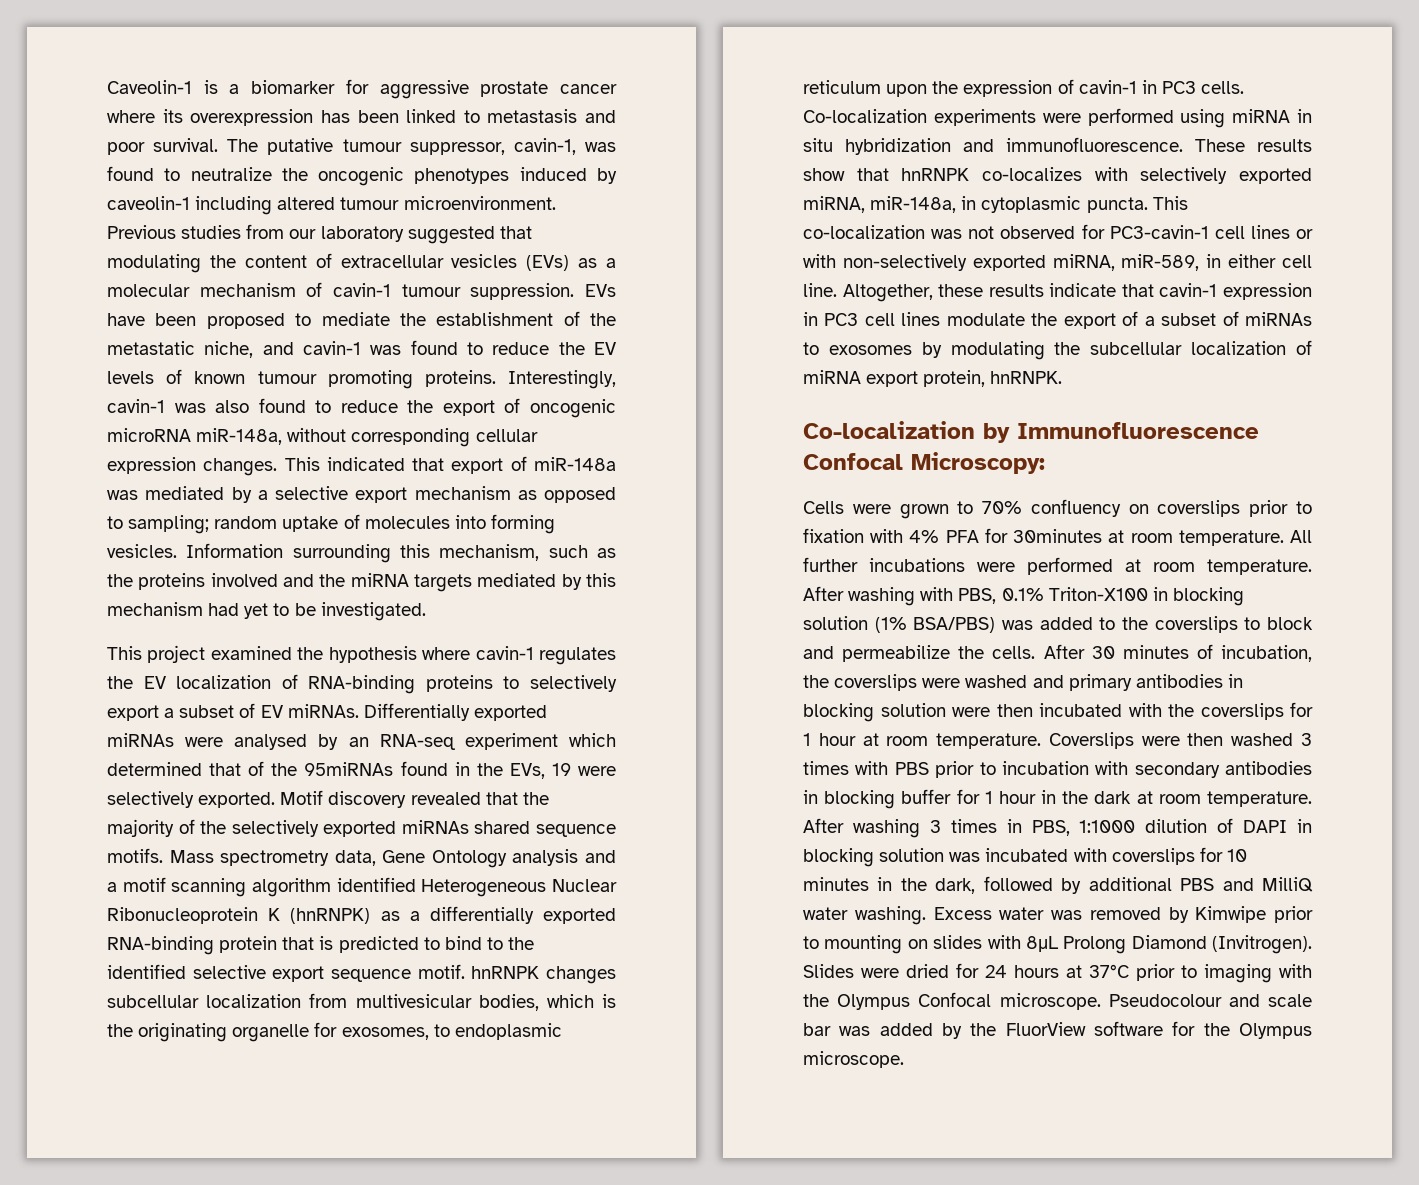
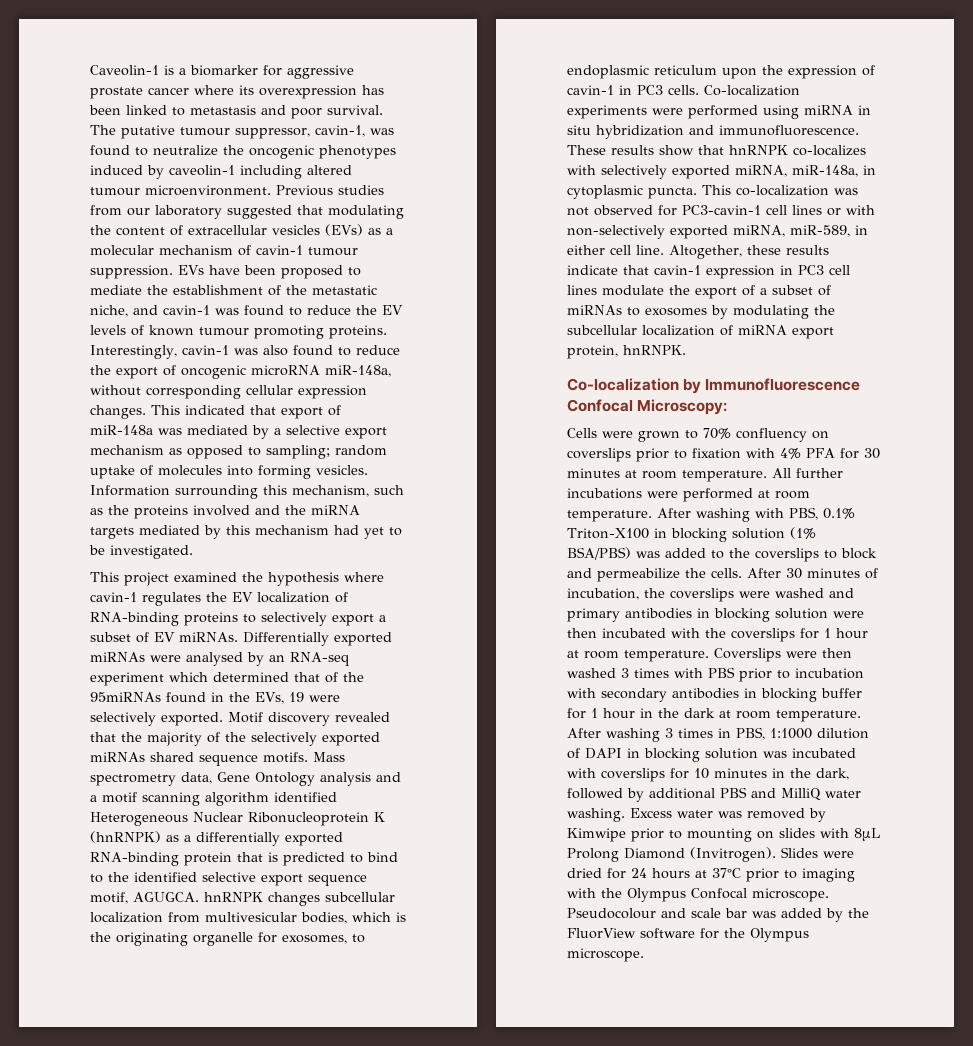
- Mass spectrometry data, Gene Ontology analysis and a motif scanning algorithm identified Heterogeneous Nuclear Ribonucleoprotein K (hnRNPK) as a differentially exported RNA-binding protein that is predicted to bind to the identified selective export sequence motif. hnRNPK changes subcellular localization from multivesicular bodies, which is the originating organelle for exosomes, to endoplasmic reticulum upon the expression of cavin-1 in PC3 cells.
+ Mass spectrometry data, Gene Ontology analysis and a motif scanning algorithm identified Heterogeneous Nuclear Ribonucleoprotein K (hnRNPK) as a differentially exported RNA-binding protein that is predicted to bind to the identified selective export sequence motif, AGUGCA. hnRNPK changes subcellular localization from multivesicular bodies, which is the originating organelle for exosomes, to endoplasmic reticulum upon the expression of cavin-1 in PC3 cells.
- Cells were grown to 70% confluency on coverslips prior to fixation with 4% PFA for 30minutes at room temperature.
+ Cells were grown to 70% confluency on coverslips prior to fixation with 4% PFA for 30 minutes at room temperature.

